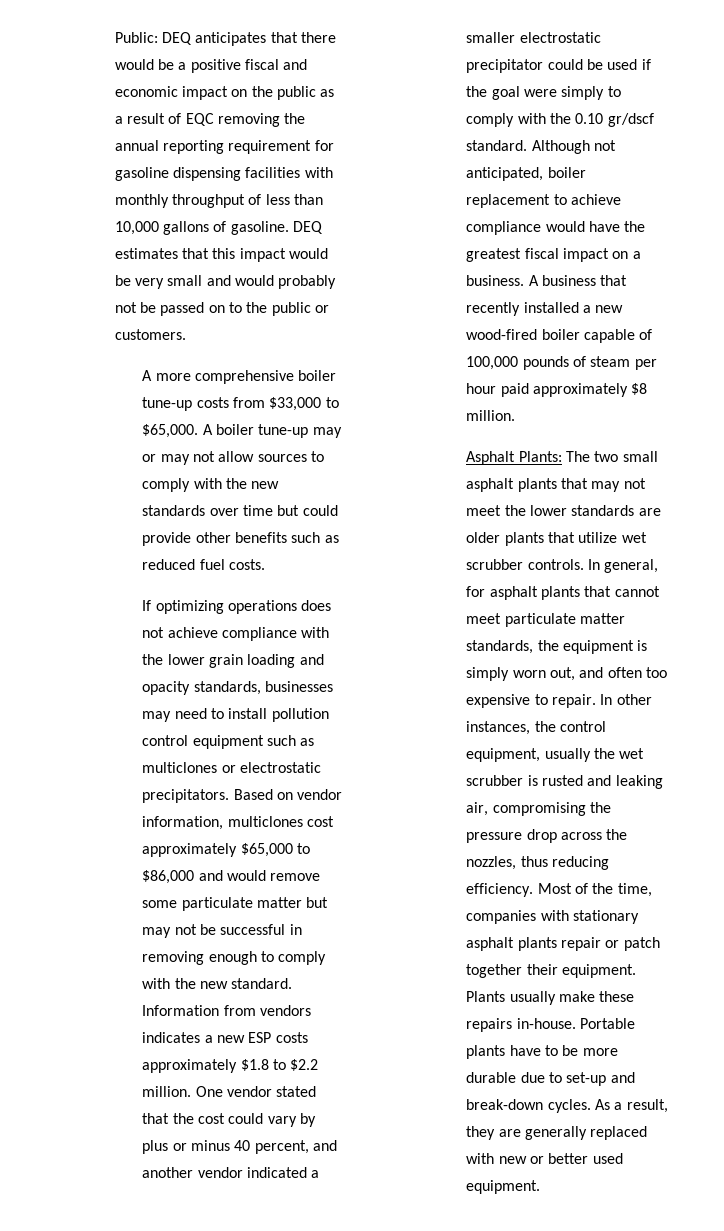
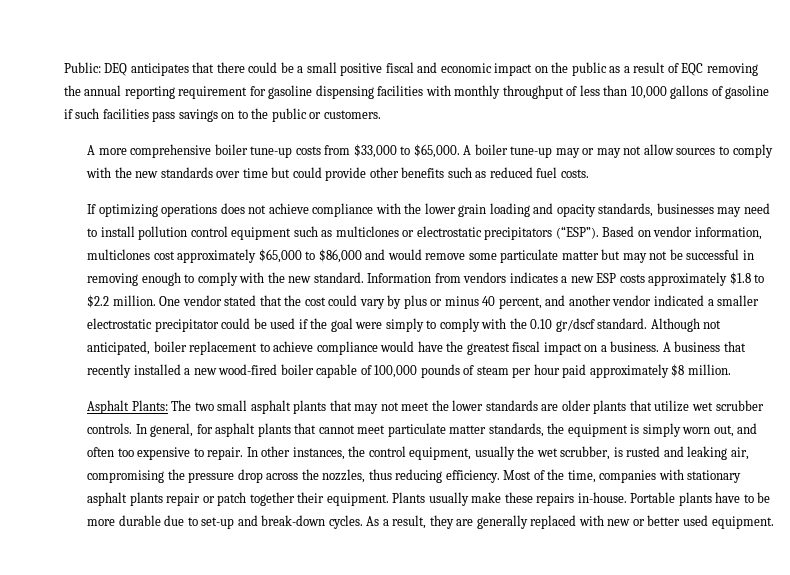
- Public: DEQ anticipates that there would be a positive fiscal and economic impact on the public as a result of EQC removing the annual reporting requirement for gasoline dispensing facilities with monthly throughput of less than 10,000 gallons of gasoline. DEQ estimates that this impact would be very small and would probably not be passed on to the public or customers.
+ Public: DEQ anticipates that there could be a small positive fiscal and economic impact on the public as a result of EQC removing the annual reporting requirement for gasoline dispensing facilities with monthly throughput of less than 10,000 gallons of gasoline if such facilities pass savings on to the public or customers.
- If optimizing operations does not achieve compliance with the lower grain loading and opacity standards, businesses may need to install pollution control equipment such as multiclones or electrostatic precipitators.
+ If optimizing operations does not achieve compliance with the lower grain loading and opacity standards, businesses may need to install pollution control equipment such as multiclones or electrostatic precipitators (“ESP”).
- In other instances, the control equipment, usually the wet scrubber is rusted and leaking air, compromising the pressure drop across the nozzles, thus reducing efficiency.
+ In other instances, the control equipment, usually the wet scrubber, is rusted and leaking air, compromising the pressure drop across the nozzles, thus reducing efficiency.

